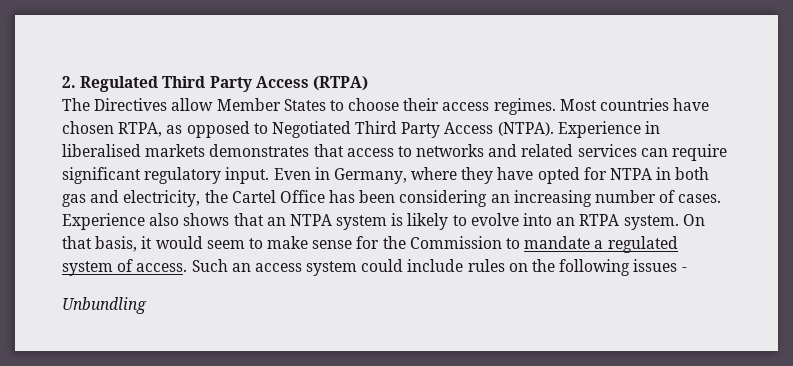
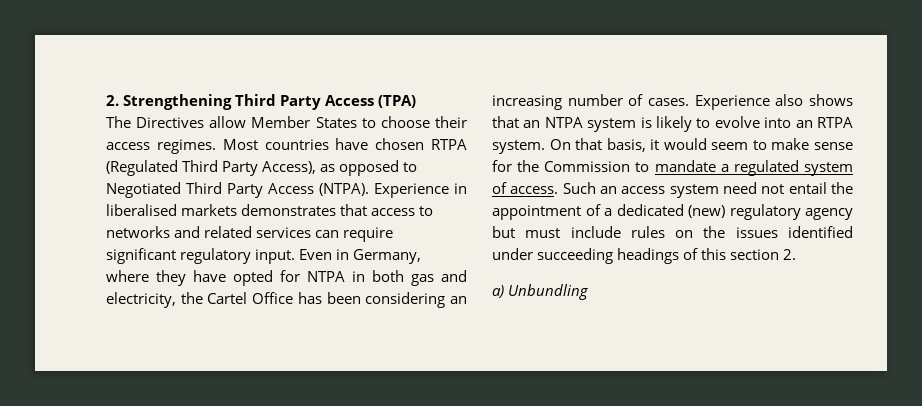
- 2. Regulated Third Party Access (RTPA)
+ 2. Strengthening Third Party Access (TPA)
- Most countries have chosen RTPA, as opposed to Negotiated Third Party Access (NTPA).
+ Most countries have chosen RTPA (Regulated Third Party Access), as opposed to Negotiated Third Party Access (NTPA).
- Such an access system could include rules on the following issues -
- Unbundling
+ Such an access system need not entail the appointment of a dedicated (new) regulatory agency but must include rules on the issues identified under succeeding headings of this section 2.
+ a) Unbundling

